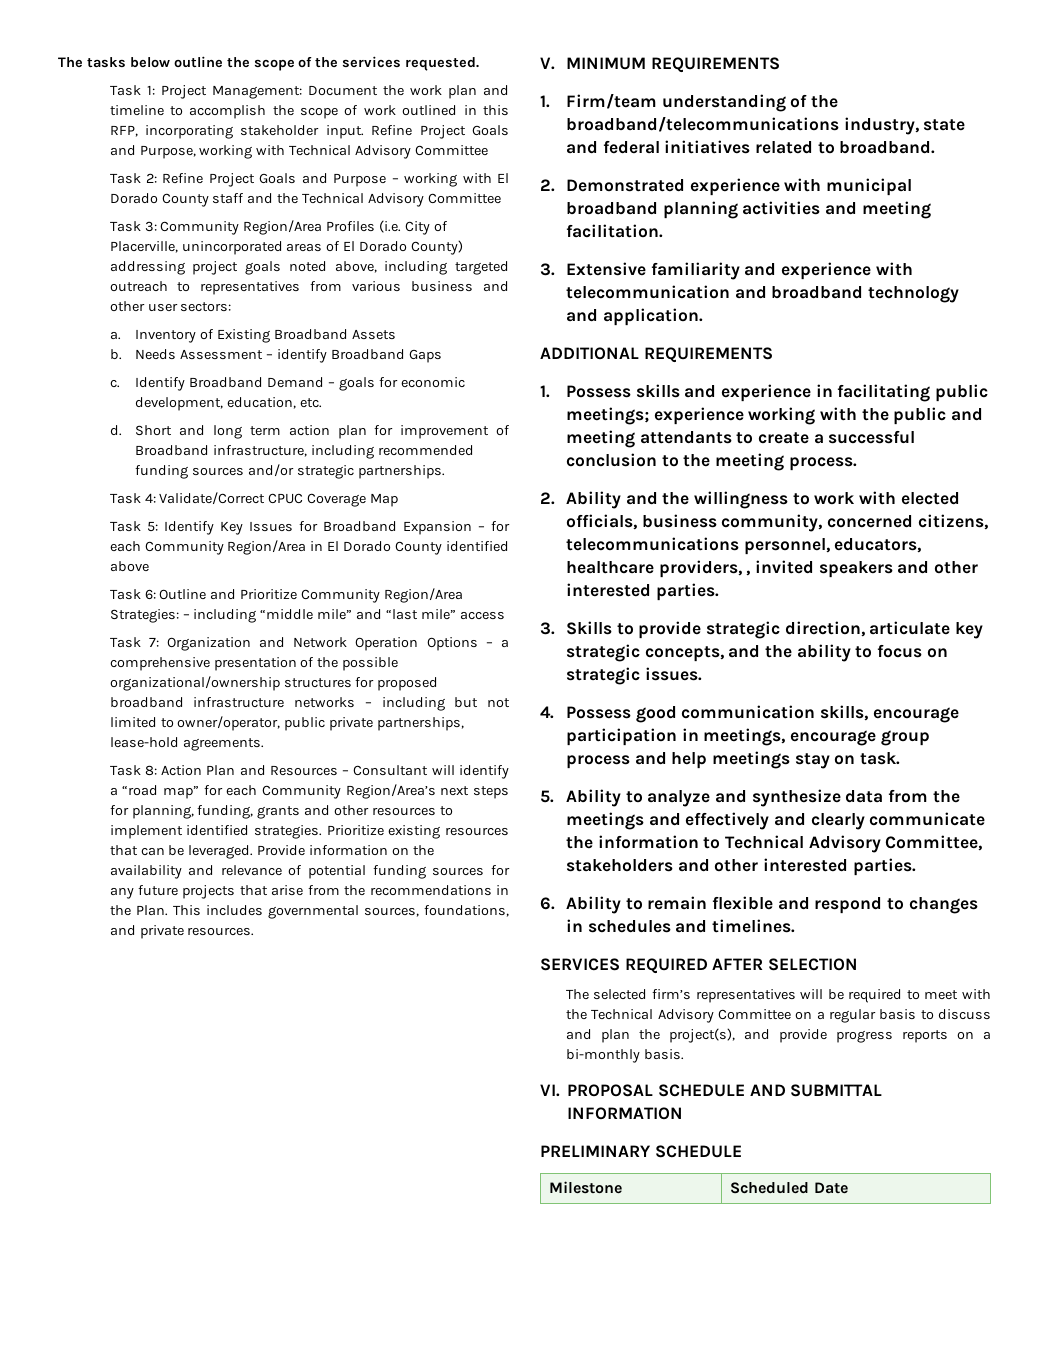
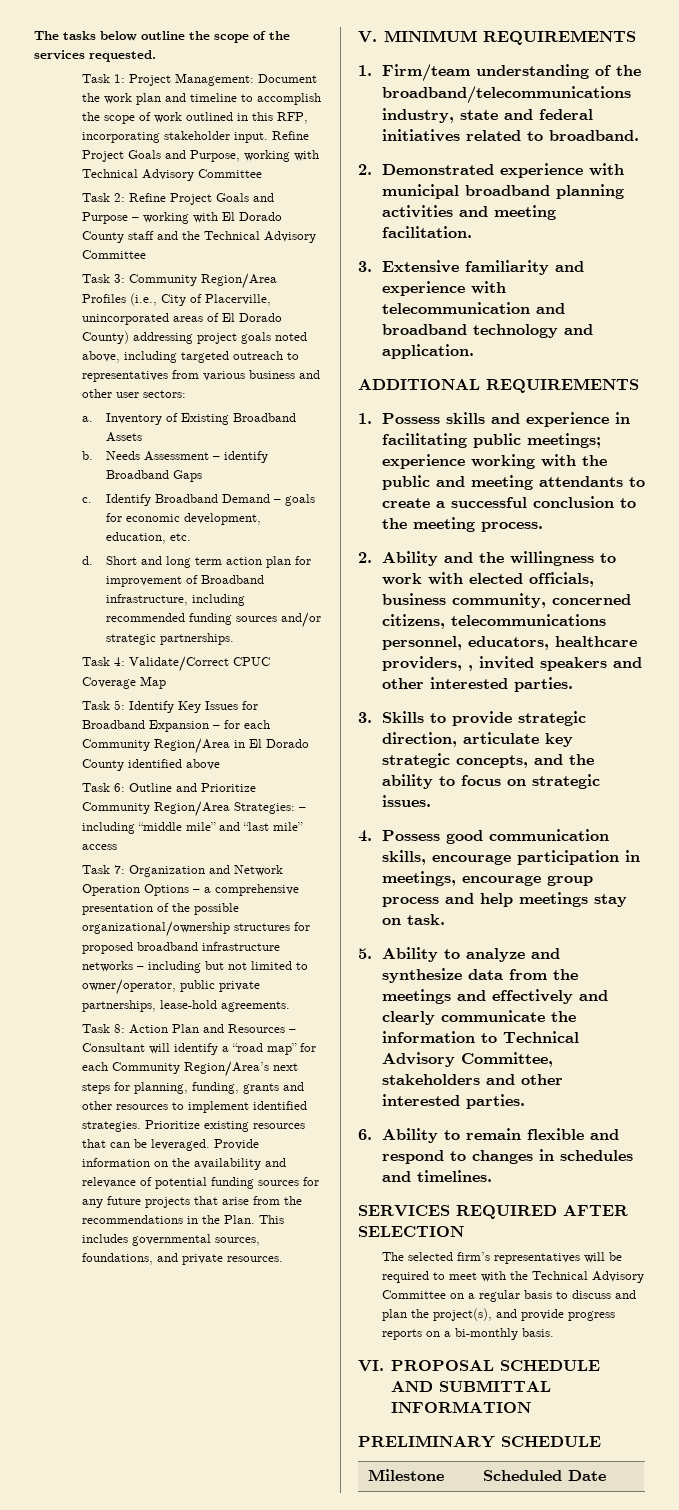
- Task 3: Community Region/Area Profiles (i.e. City of Placerville, unincorporated areas of El Dorado County) addressing project goals noted above, including targeted outreach to representatives from various business and other user sectors:
+ Task 3: Community Region/Area Profiles (i.e., City of Placerville, unincorporated areas of El Dorado County) addressing project goals noted above, including targeted outreach to representatives from various business and other user sectors:

